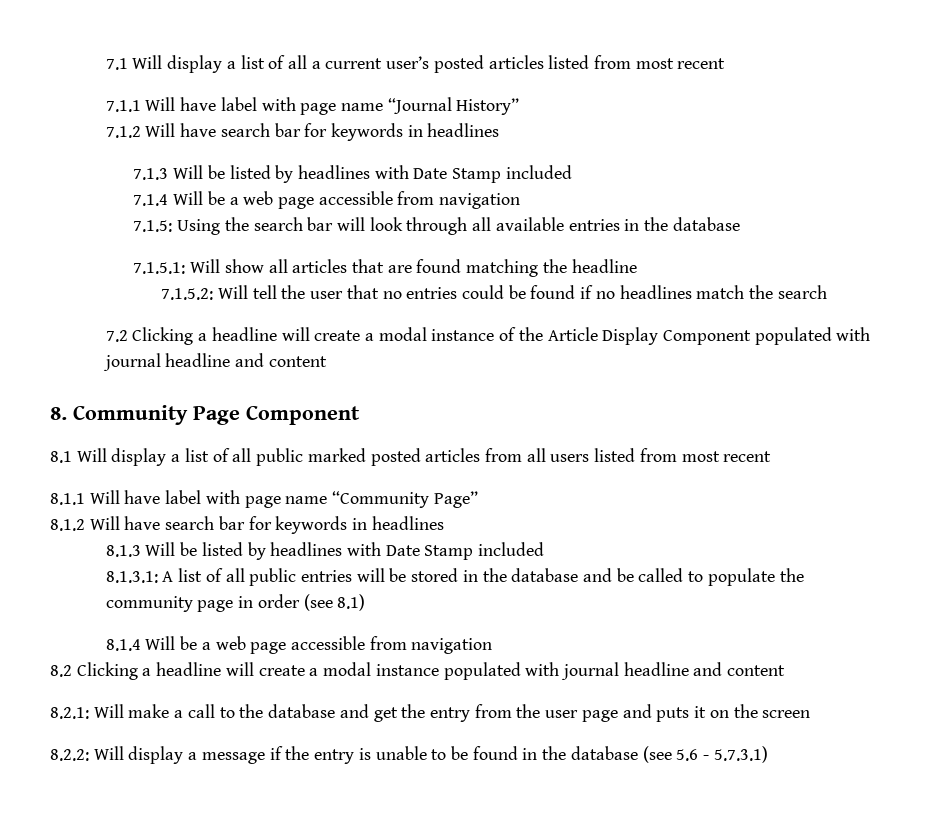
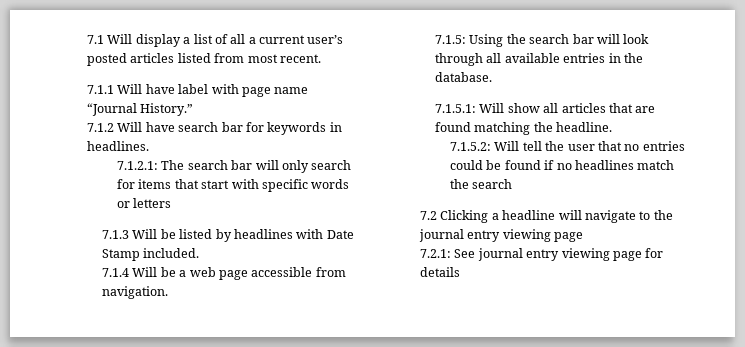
- 7.1 Will display a list of all a current user’s posted articles listed from most recent
+ 7.1 Will display a list of all a current user’s posted articles listed from most recent.
- 7.1.1 Will have label with page name “Journal History”
+ 7.1.1 Will have label with page name “Journal History.”
- 7.1.2 Will have search bar for keywords in headlines
+ 7.1.2 Will have search bar for keywords in headlines.
+ 7.1.2.1: The search bar will only search for items that start with specific words or letters
- 7.1.3 Will be listed by headlines with Date Stamp included
+ 7.1.3 Will be listed by headlines with Date Stamp included.
- 7.1.4 Will be a web page accessible from navigation
+ 7.1.4 Will be a web page accessible from navigation.
- 7.1.5: Using the search bar will look through all available entries in the database
+ 7.1.5: Using the search bar will look through all available entries in the database.
- 7.1.5.1: Will show all articles that are found matching the headline
+ 7.1.5.1: Will show all articles that are found matching the headline.
- 7.2 Clicking a headline will create a modal instance of the Article Display Component populated with journal headline and content
- 8. Community Page Component
- 8.1 Will display a list of all public marked posted articles from all users listed from most recent
- 8.1.1 Will have label with page name “Community Page”
- 8.1.2 Will have search bar for keywords in headlines
- 8.1.3 Will be listed by headlines with Date Stamp included
- 8.1.3.1: A list of all public entries will be stored in the database and be called to populate the community page in order (see 8.1)
- 8.1.4 Will be a web page accessible from navigation
- 8.2 Clicking a headline will create a modal instance populated with journal headline and content
- 8.2.1: Will make a call to the database and get the entry from the user page and puts it on the screen
- 8.2.2: Will display a message if the entry is unable to be found in the database (see 5.6 - 5.7.3.1)
+ 7.2 Clicking a headline will navigate to the journal entry viewing page
+ 7.2.1: See journal entry viewing page for details

